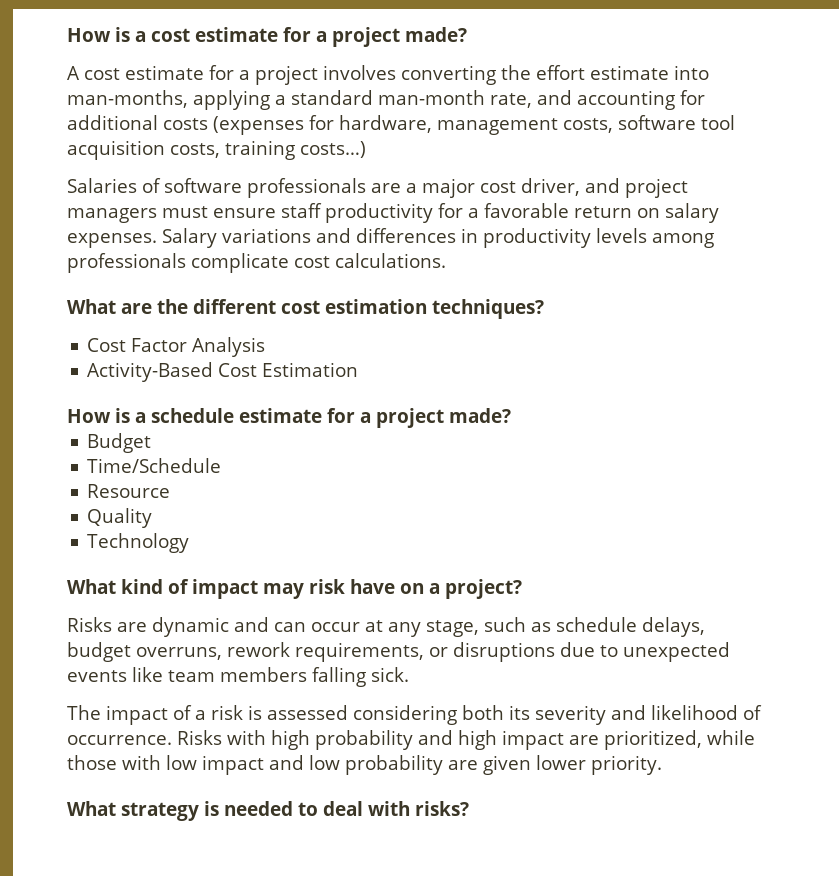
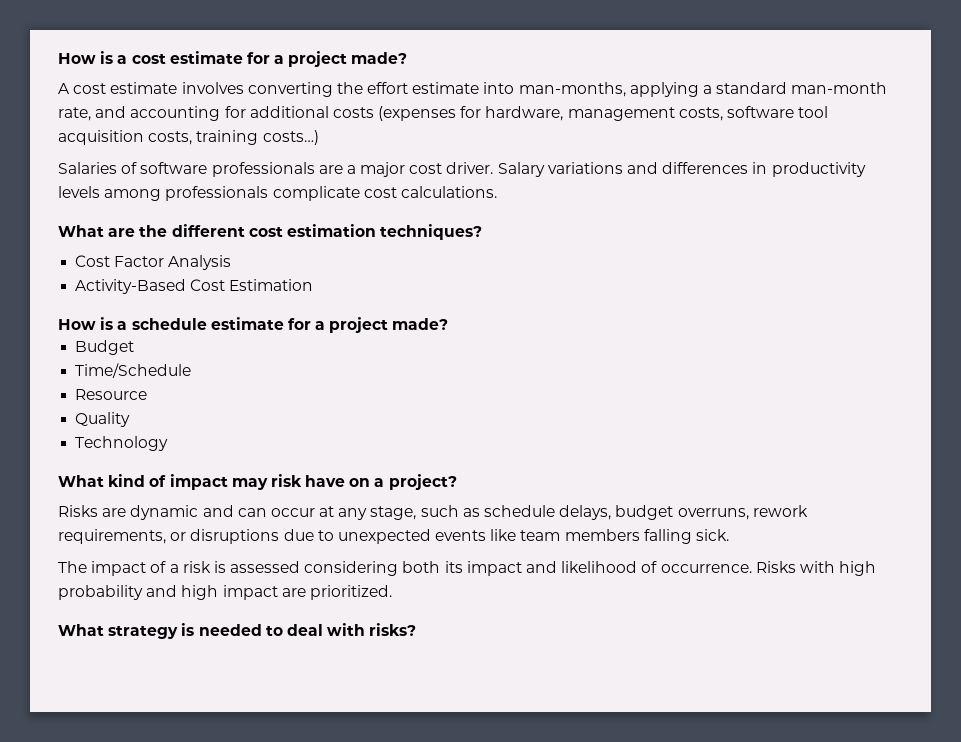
- A cost estimate for a project involves converting the effort estimate into man-months, applying a standard man-month rate, and accounting for additional costs (expenses for hardware, management costs, software tool acquisition costs, training costs…)
+ A cost estimate involves converting the effort estimate into man-months, applying a standard man-month rate, and accounting for additional costs (expenses for hardware, management costs, software tool acquisition costs, training costs…)
- Salaries of software professionals are a major cost driver, and project managers must ensure staff productivity for a favorable return on salary expenses.
+ Salaries of software professionals are a major cost driver.
- The impact of a risk is assessed considering both its severity and likelihood of occurrence.
+ The impact of a risk is assessed considering both its impact and likelihood of occurrence.
- Risks with high probability and high impact are prioritized, while those with low impact and low probability are given lower priority.
+ Risks with high probability and high impact are prioritized.

